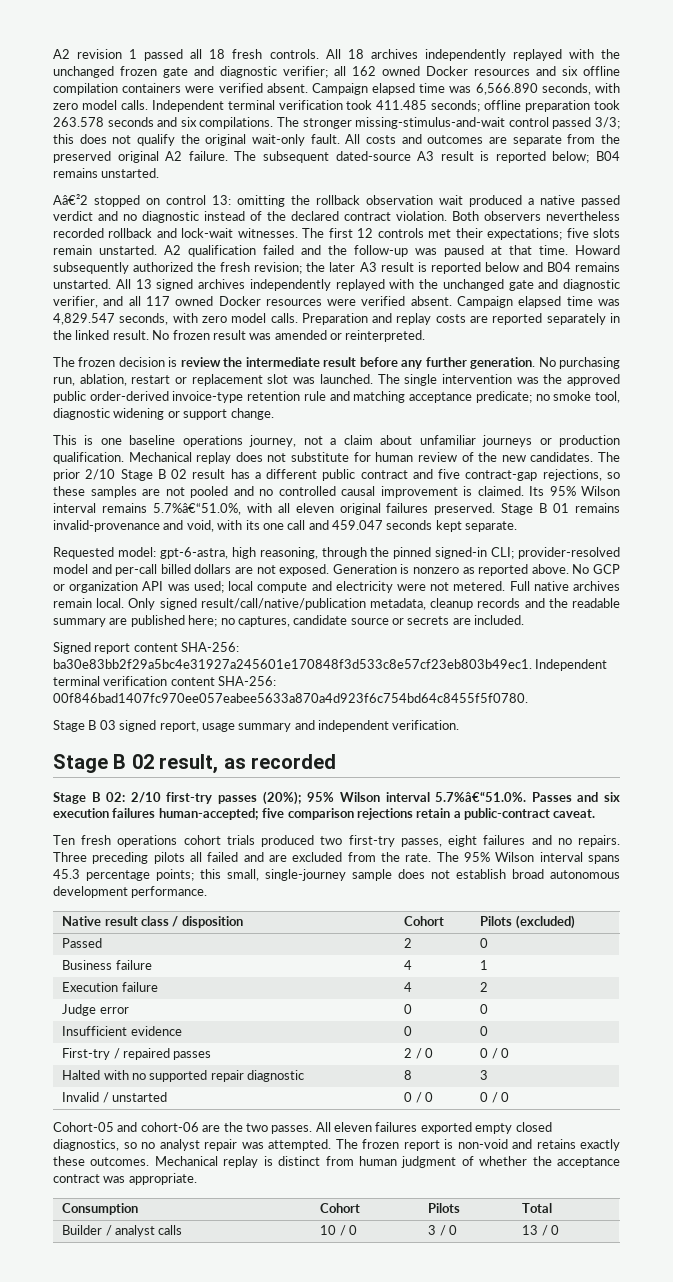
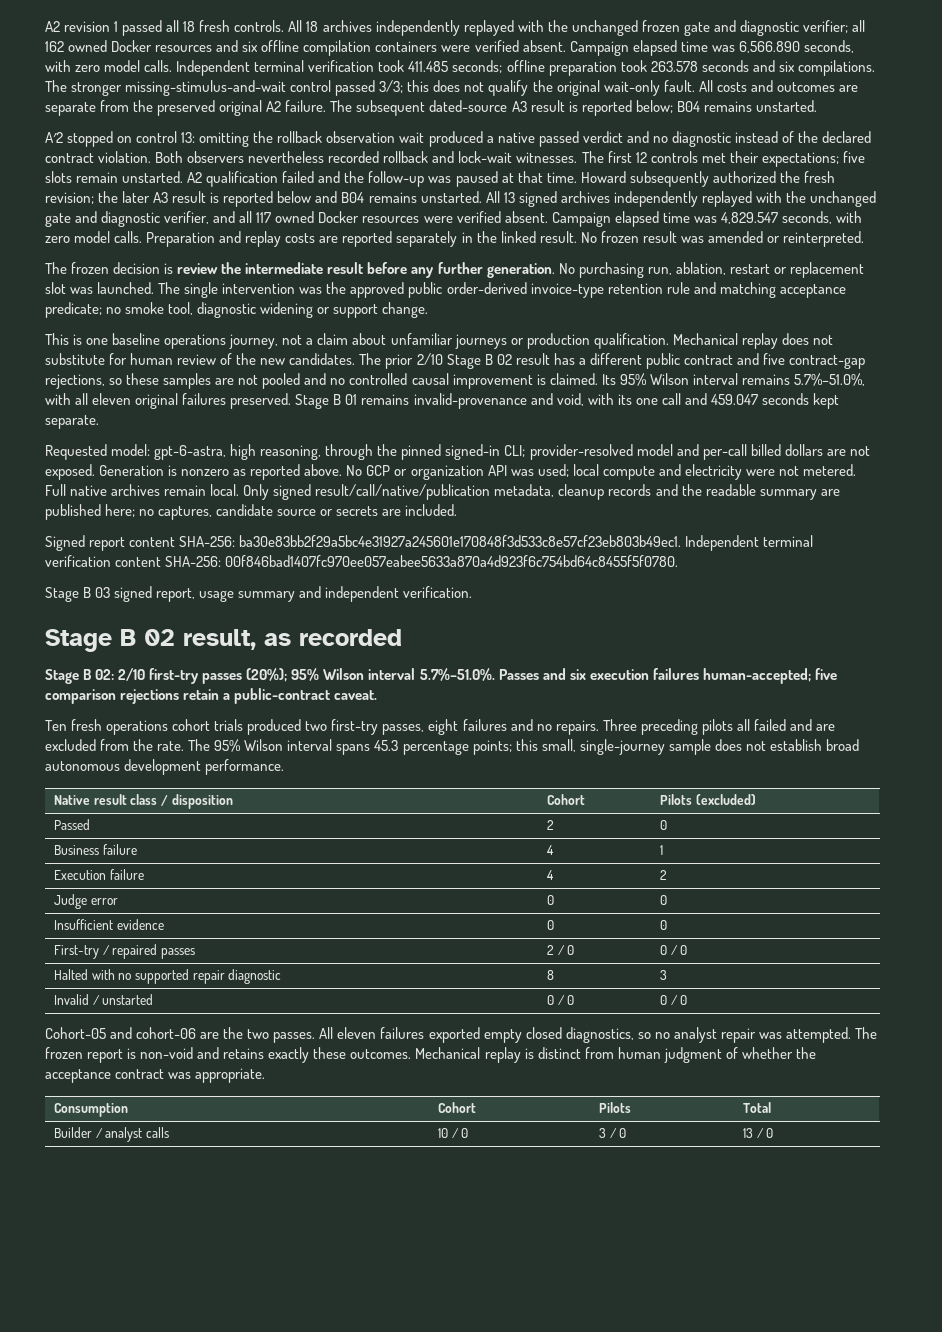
- Aâ€²2 stopped on control 13: omitting the rollback observation wait produced a native passed verdict and no diagnostic instead of the declared contract violation.
+ A′2 stopped on control 13: omitting the rollback observation wait produced a native passed verdict and no diagnostic instead of the declared contract violation.
- Its 95% Wilson interval remains 5.7%â€“51.0%, with all eleven original failures preserved.
+ Its 95% Wilson interval remains 5.7%–51.0%, with all eleven original failures preserved.
- Stage B 02: 2/10 first-try passes (20%); 95% Wilson interval 5.7%â€“51.0%. Passes and six execution failures human-accepted; five comparison rejections retain a public-contract caveat.
+ Stage B 02: 2/10 first-try passes (20%); 95% Wilson interval 5.7%–51.0%. Passes and six execution failures human-accepted; five comparison rejections retain a public-contract caveat.

